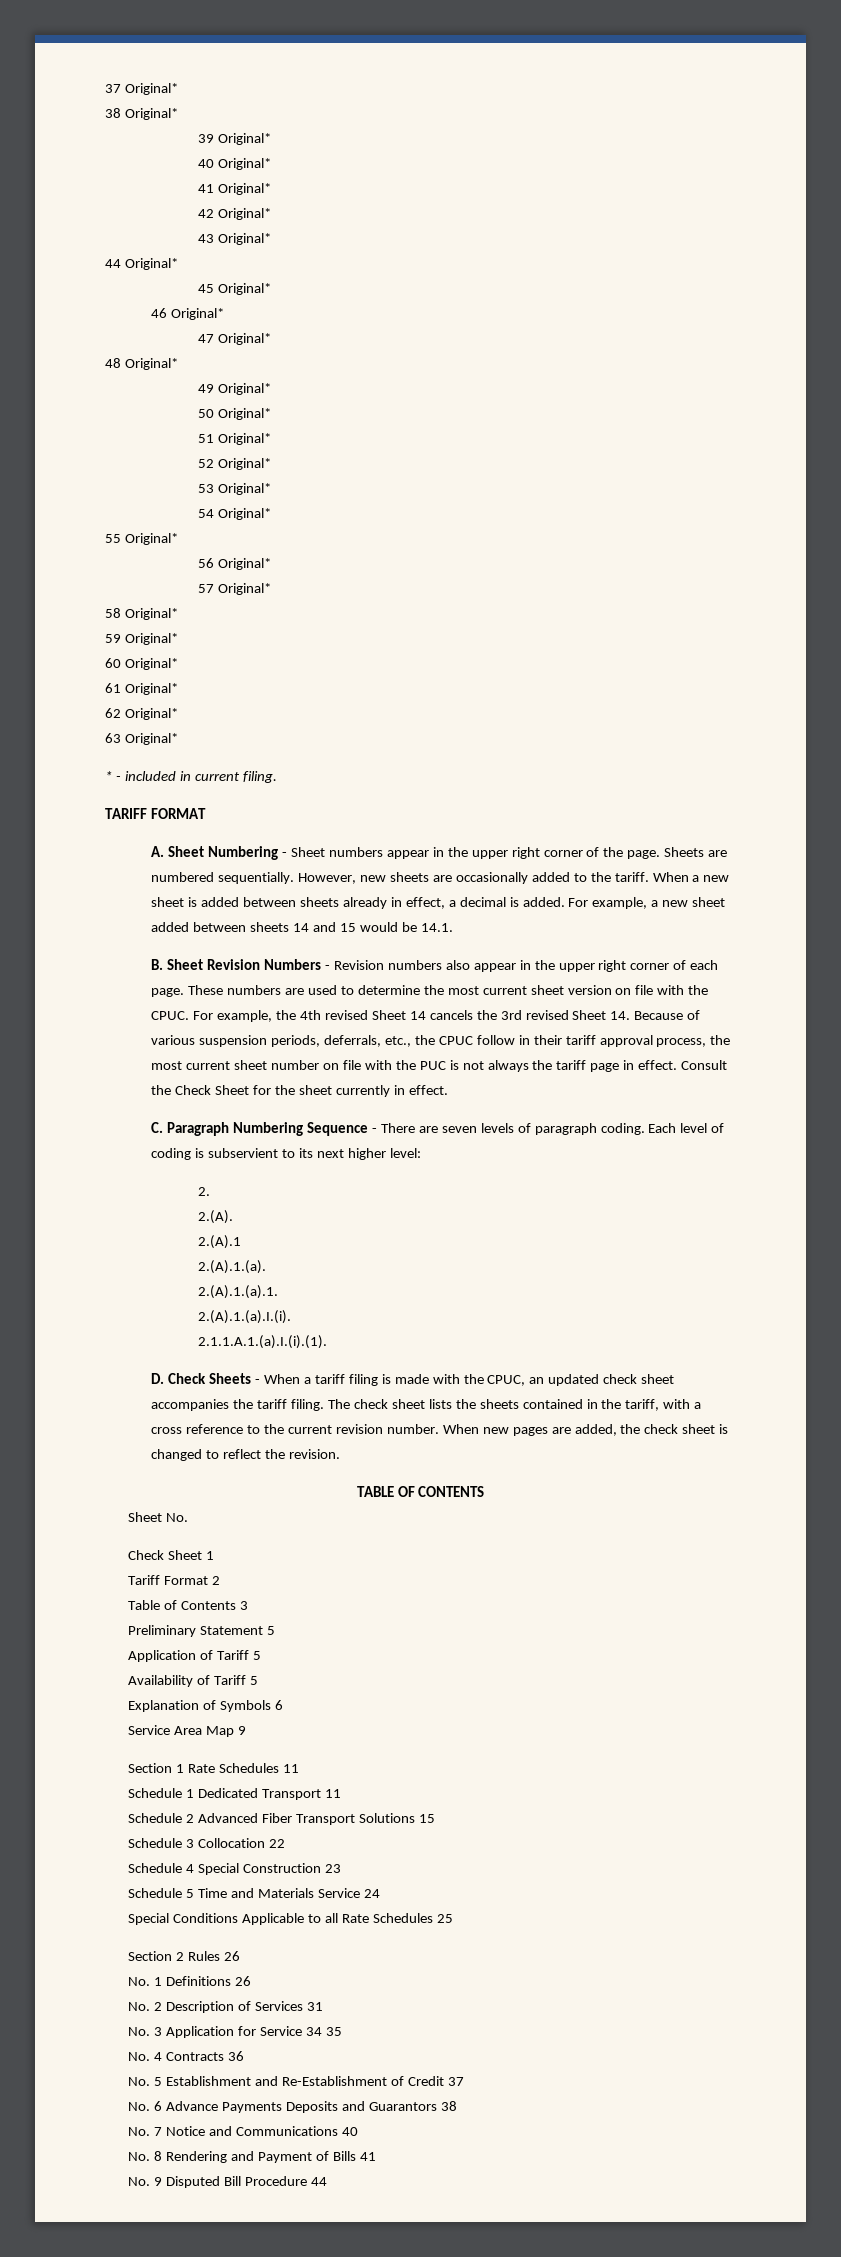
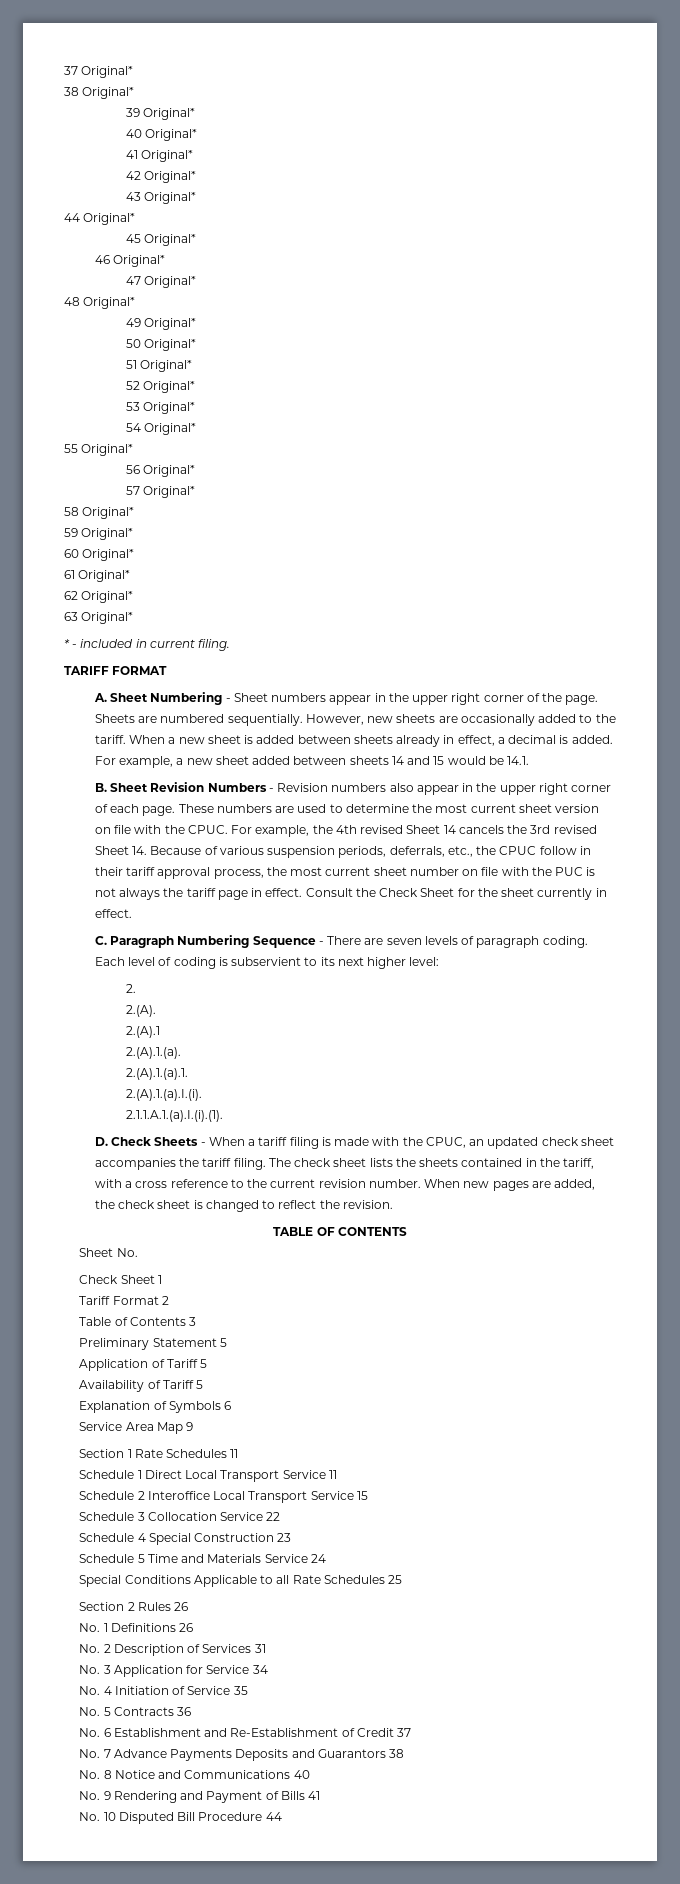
- Schedule 1 Dedicated Transport 11
+ Schedule 1 Direct Local Transport Service 11
- Schedule 2 Advanced Fiber Transport Solutions 15
+ Schedule 2 Interoffice Local Transport Service 15
- Schedule 3 Collocation 22
+ Schedule 3 Collocation Service 22
- No. 3 Application for Service 34 35
+ No. 3 Application for Service 34
+ No. 4 Initiation of Service 35
- No. 4 Contracts 36
+ No. 5 Contracts 36
- No. 5 Establishment and Re-Establishment of Credit 37
+ No. 6 Establishment and Re-Establishment of Credit 37
- No. 6 Advance Payments Deposits and Guarantors 38
+ No. 7 Advance Payments Deposits and Guarantors 38
- No. 7 Notice and Communications 40
+ No. 8 Notice and Communications 40
- No. 8 Rendering and Payment of Bills 41
+ No. 9 Rendering and Payment of Bills 41
- No. 9 Disputed Bill Procedure 44
+ No. 10 Disputed Bill Procedure 44

